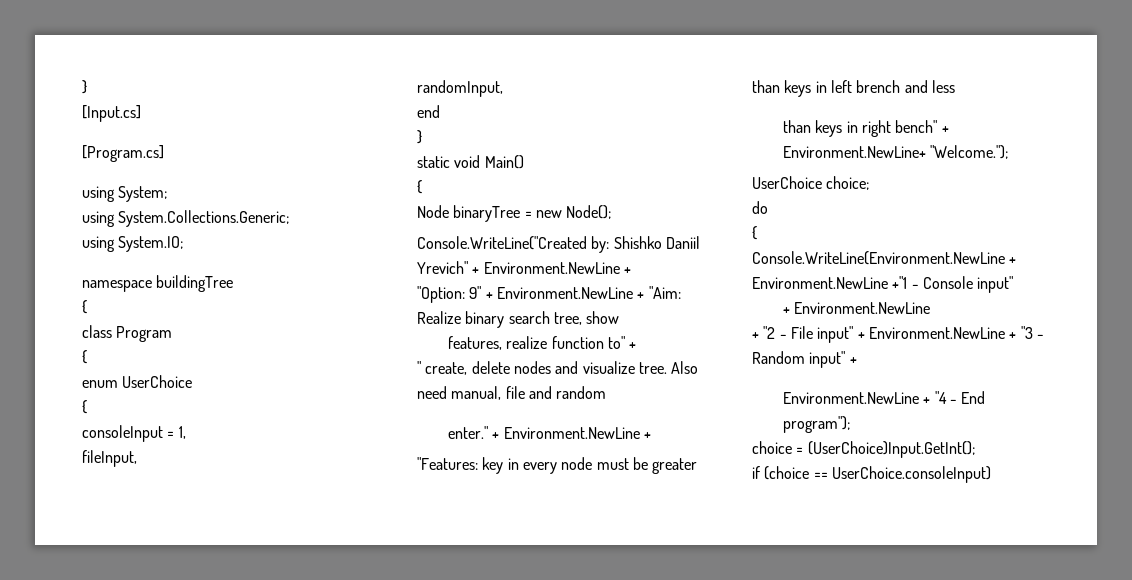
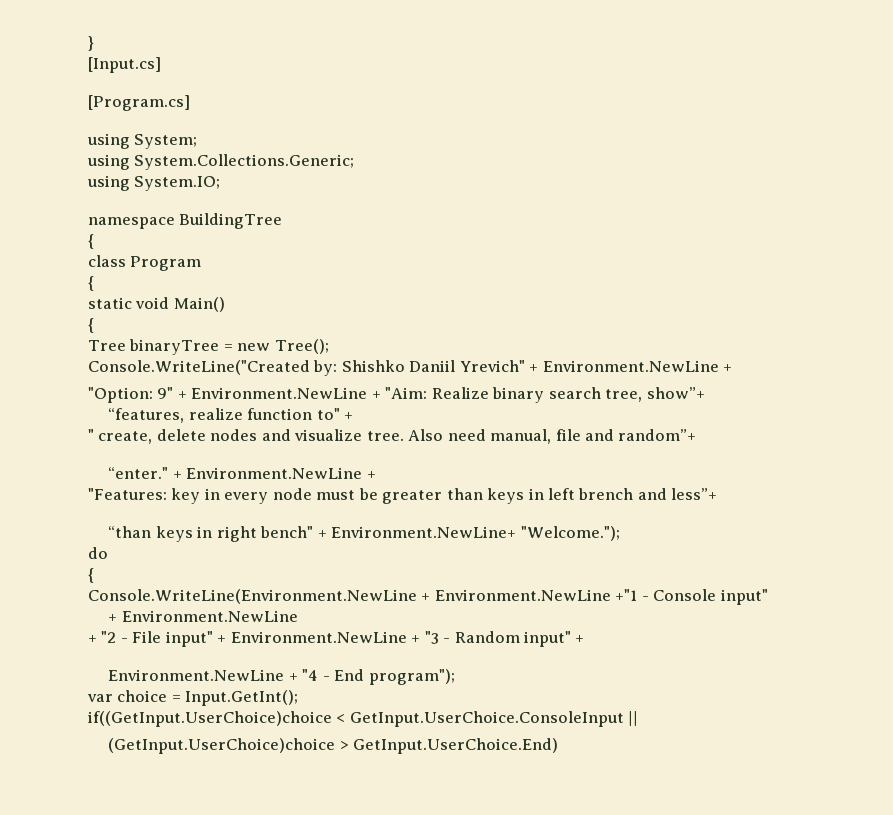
- namespace buildingTree
+ namespace BuildingTree
- enum UserChoice
- {
- consoleInput = 1,
- fileInput,
- randomInput,
- end
- }
- Node binaryTree = new Node();
+ Tree binaryTree = new Tree();
- "Option: 9" + Environment.NewLine + "Aim: Realize binary search tree, show
- features, realize function to" +
+ "Option: 9" + Environment.NewLine + "Aim: Realize binary search tree, show”+
+ “features, realize function to" +
- Also need manual, file and random
- enter."
+ Also need manual, file and random”+
+ “enter."
- "Features: key in every node must be greater than keys in left brench and less
- than keys in right bench" + Environment.NewLine+ "Welcome.");
+ "Features: key in every node must be greater than keys in left brench and less”+
+ “than keys in right bench" + Environment.NewLine+ "Welcome.");
- UserChoice choice;
- choice = (UserChoice)Input.GetInt();
- if (choice == UserChoice.consoleInput)
+ var choice = Input.GetInt();
+ if((GetInput.UserChoice)choice < GetInput.UserChoice.ConsoleInput ||
+ (GetInput.UserChoice)choice > GetInput.UserChoice.End)

